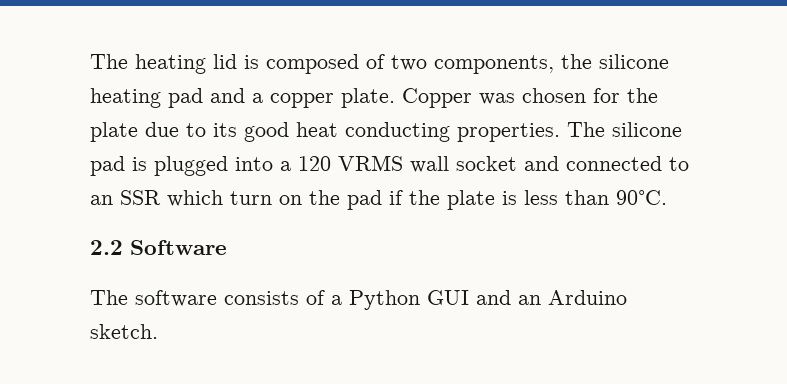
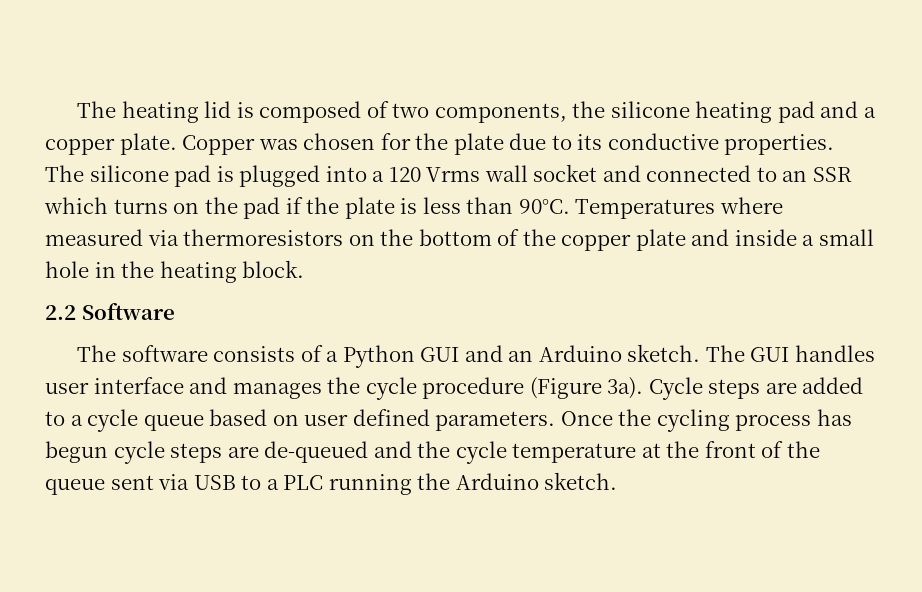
- Copper was chosen for the plate due to its good heat conducting properties.
+ Copper was chosen for the plate due to its conductive properties.
- The silicone pad is plugged into a 120 VRMS wall socket and connected to an SSR which turn on the pad if the plate is less than 90°C.
+ The silicone pad is plugged into a 120 Vrms wall socket and connected to an SSR which turns on the pad if the plate is less than 90°C. Temperatures where measured via thermoresistors on the bottom of the copper plate and inside a small hole in the heating block.
+ The GUI handles user interface and manages the cycle procedure (Figure 3a). Cycle steps are added to a cycle queue based on user defined parameters. Once the cycling process has begun cycle steps are de-queued and the cycle temperature at the front of the queue sent via USB to a PLC running the Arduino sketch.

